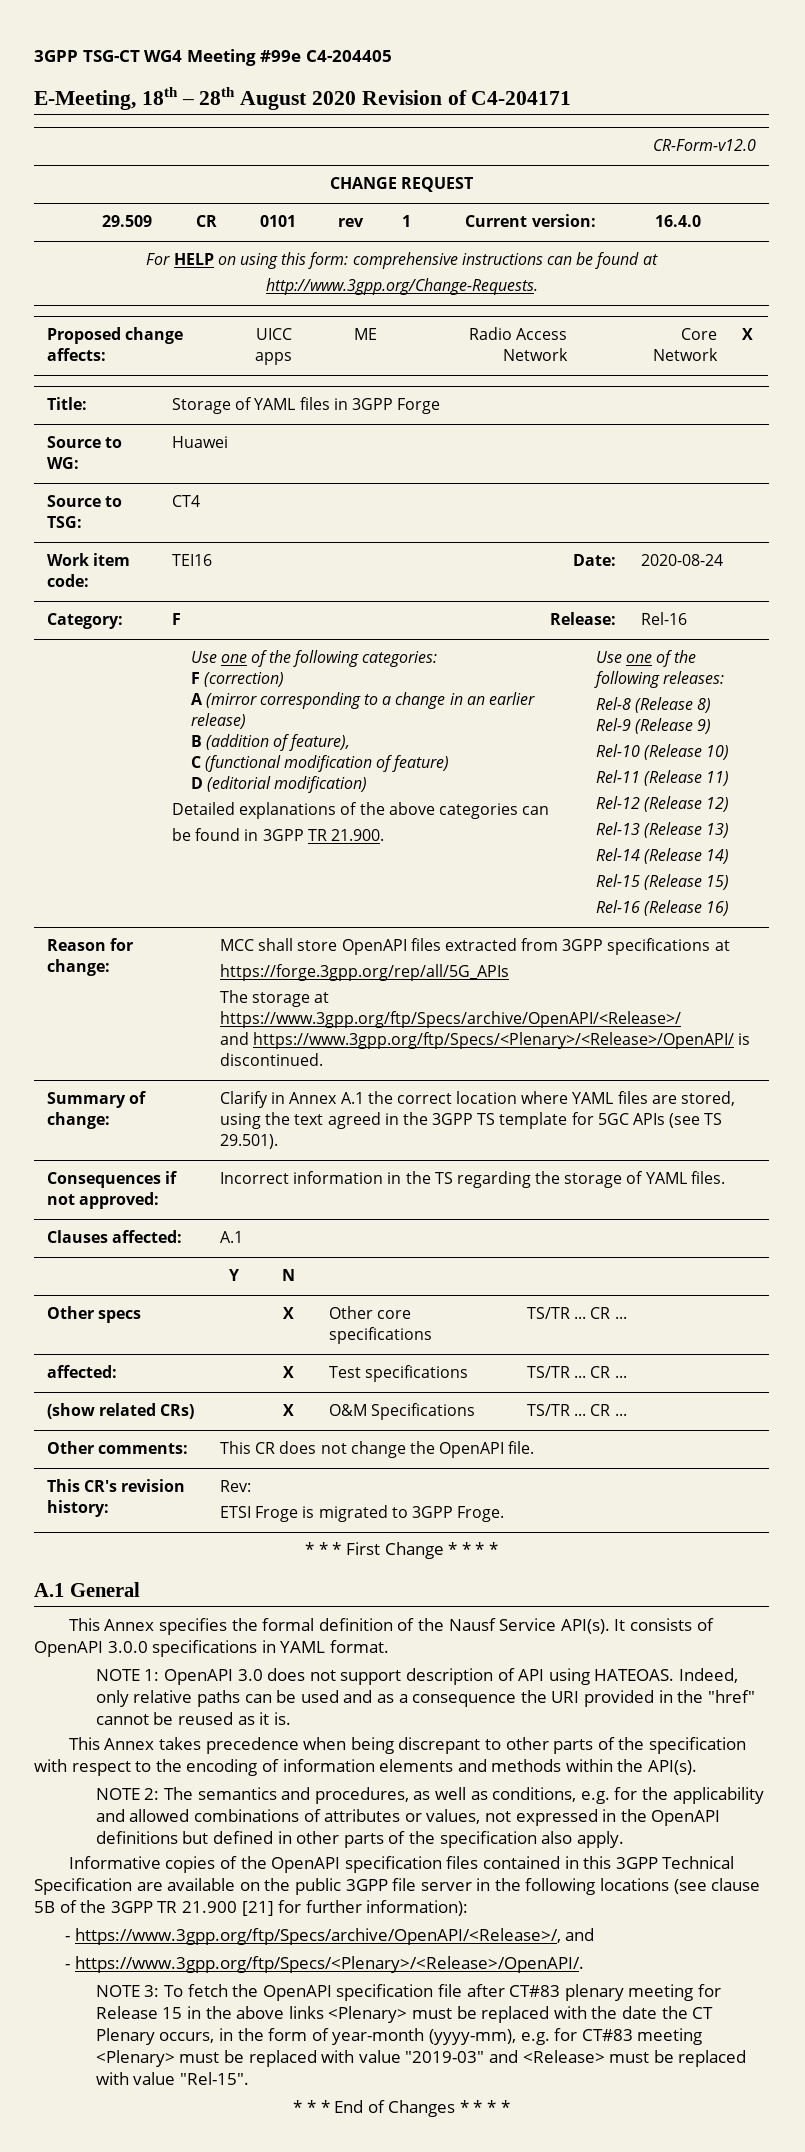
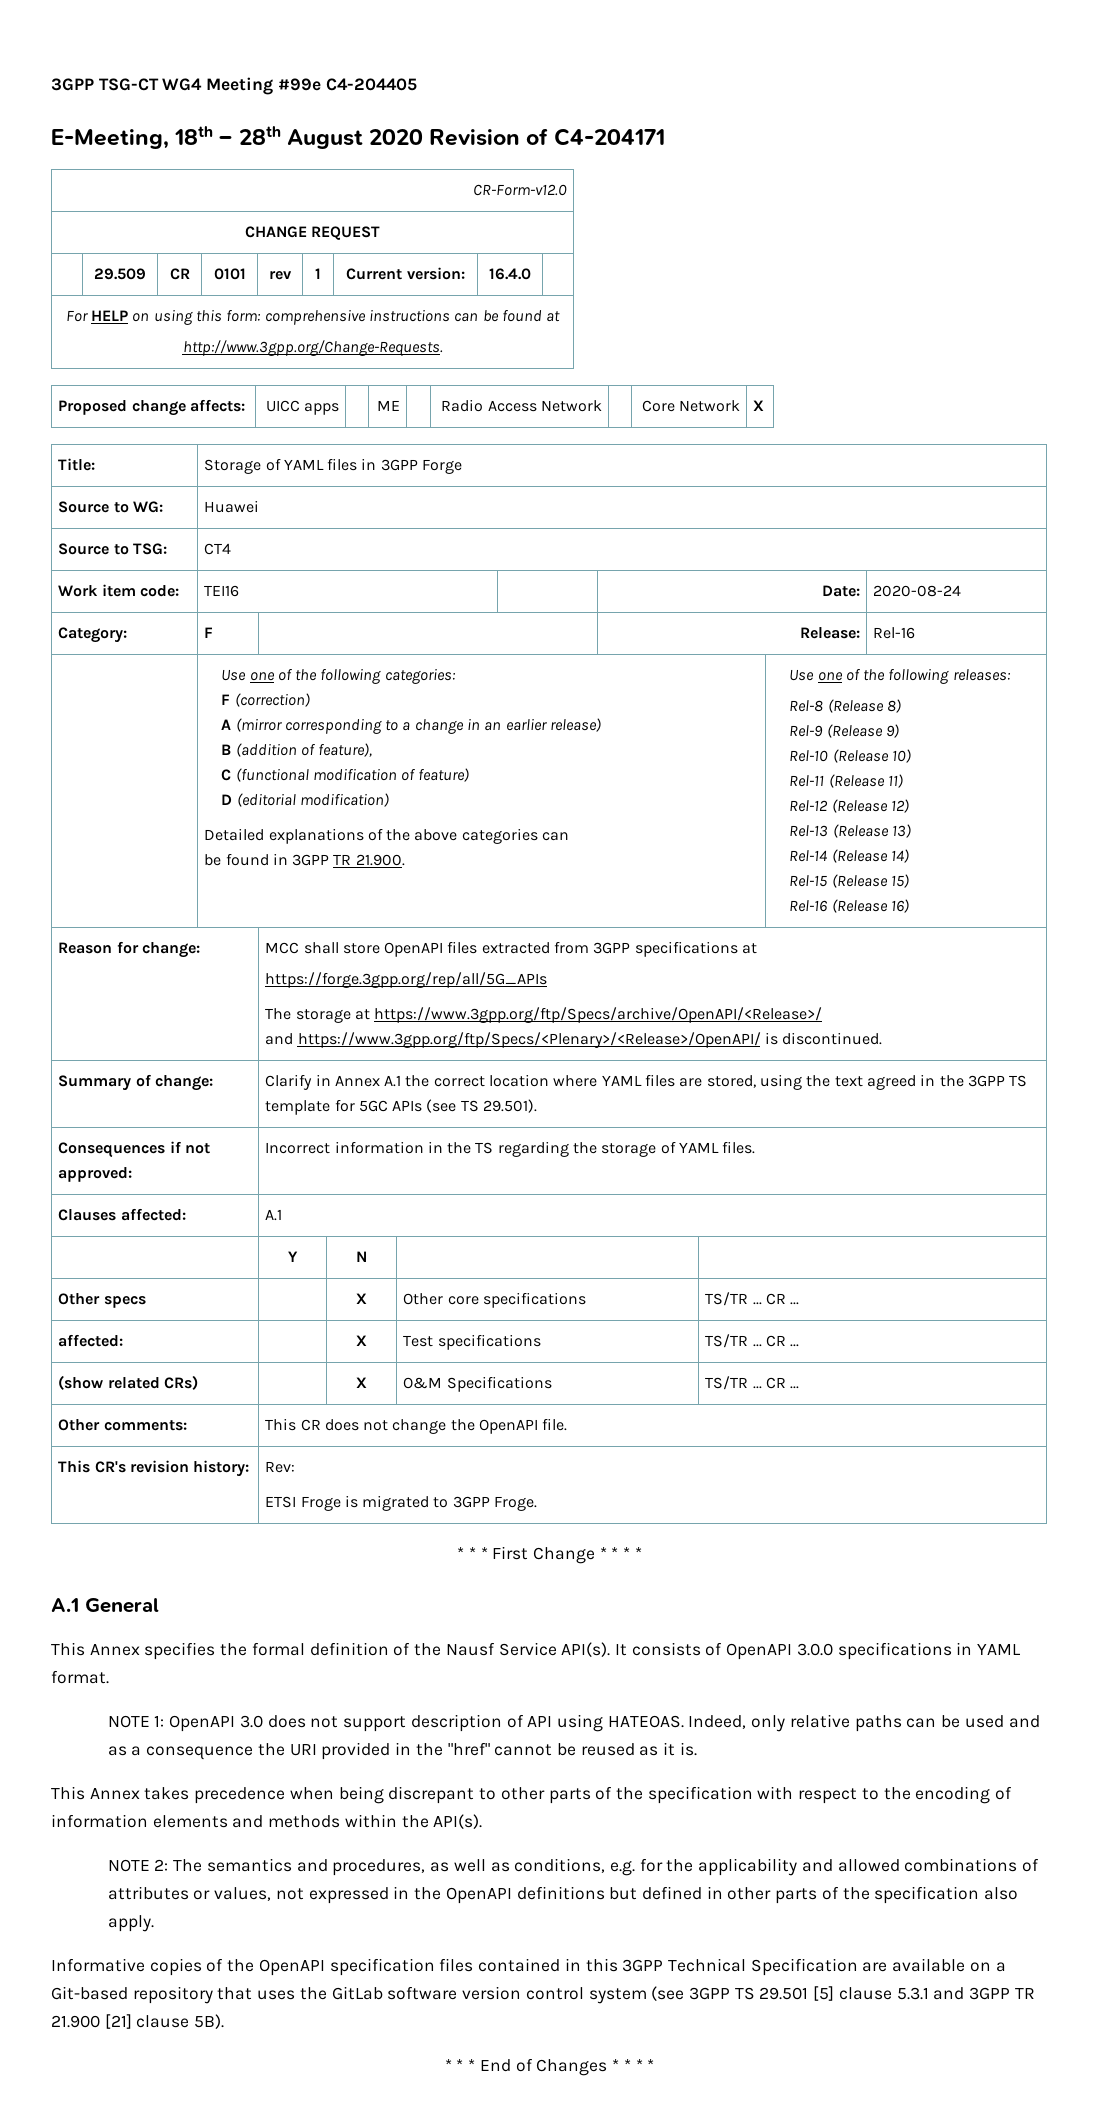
- Informative copies of the OpenAPI specification files contained in this 3GPP Technical Specification are available on the public 3GPP file server in the following locations (see clause 5B of the 3GPP TR 21.900 [21] for further information):
- - https://www.3gpp.org/ftp/Specs/archive/OpenAPI/<Release>/, and
- - https://www.3gpp.org/ftp/Specs/<Plenary>/<Release>/OpenAPI/.
- NOTE 3: To fetch the OpenAPI specification file after CT#83 plenary meeting for Release 15 in the above links <Plenary> must be replaced with the date the CT Plenary occurs, in the form of year-month (yyyy-mm), e.g. for CT#83 meeting <Plenary> must be replaced with value "2019-03" and <Release> must be replaced with value "Rel-15".
+ Informative copies of the OpenAPI specification files contained in this 3GPP Technical Specification are available on a Git-based repository that uses the GitLab software version control system (see 3GPP TS 29.501 [5] clause 5.3.1 and 3GPP TR 21.900 [21] clause 5B).

